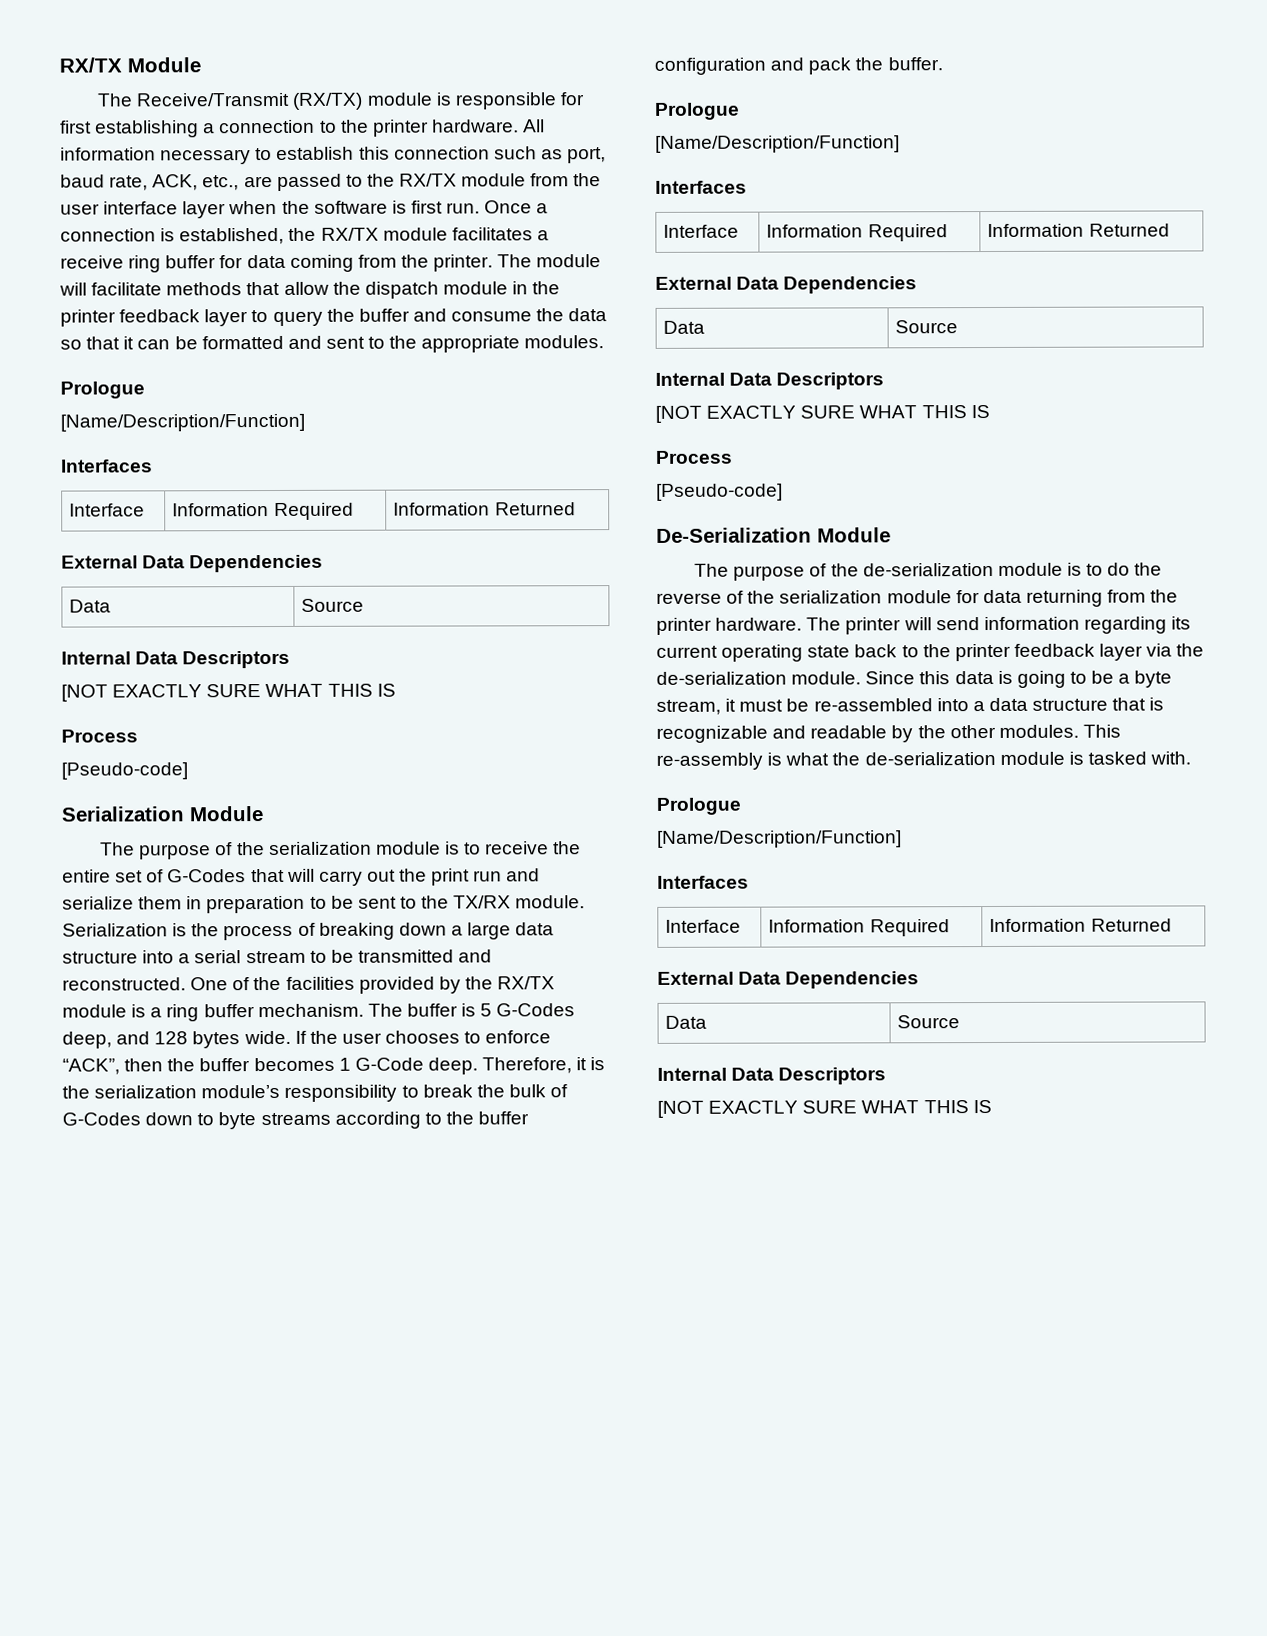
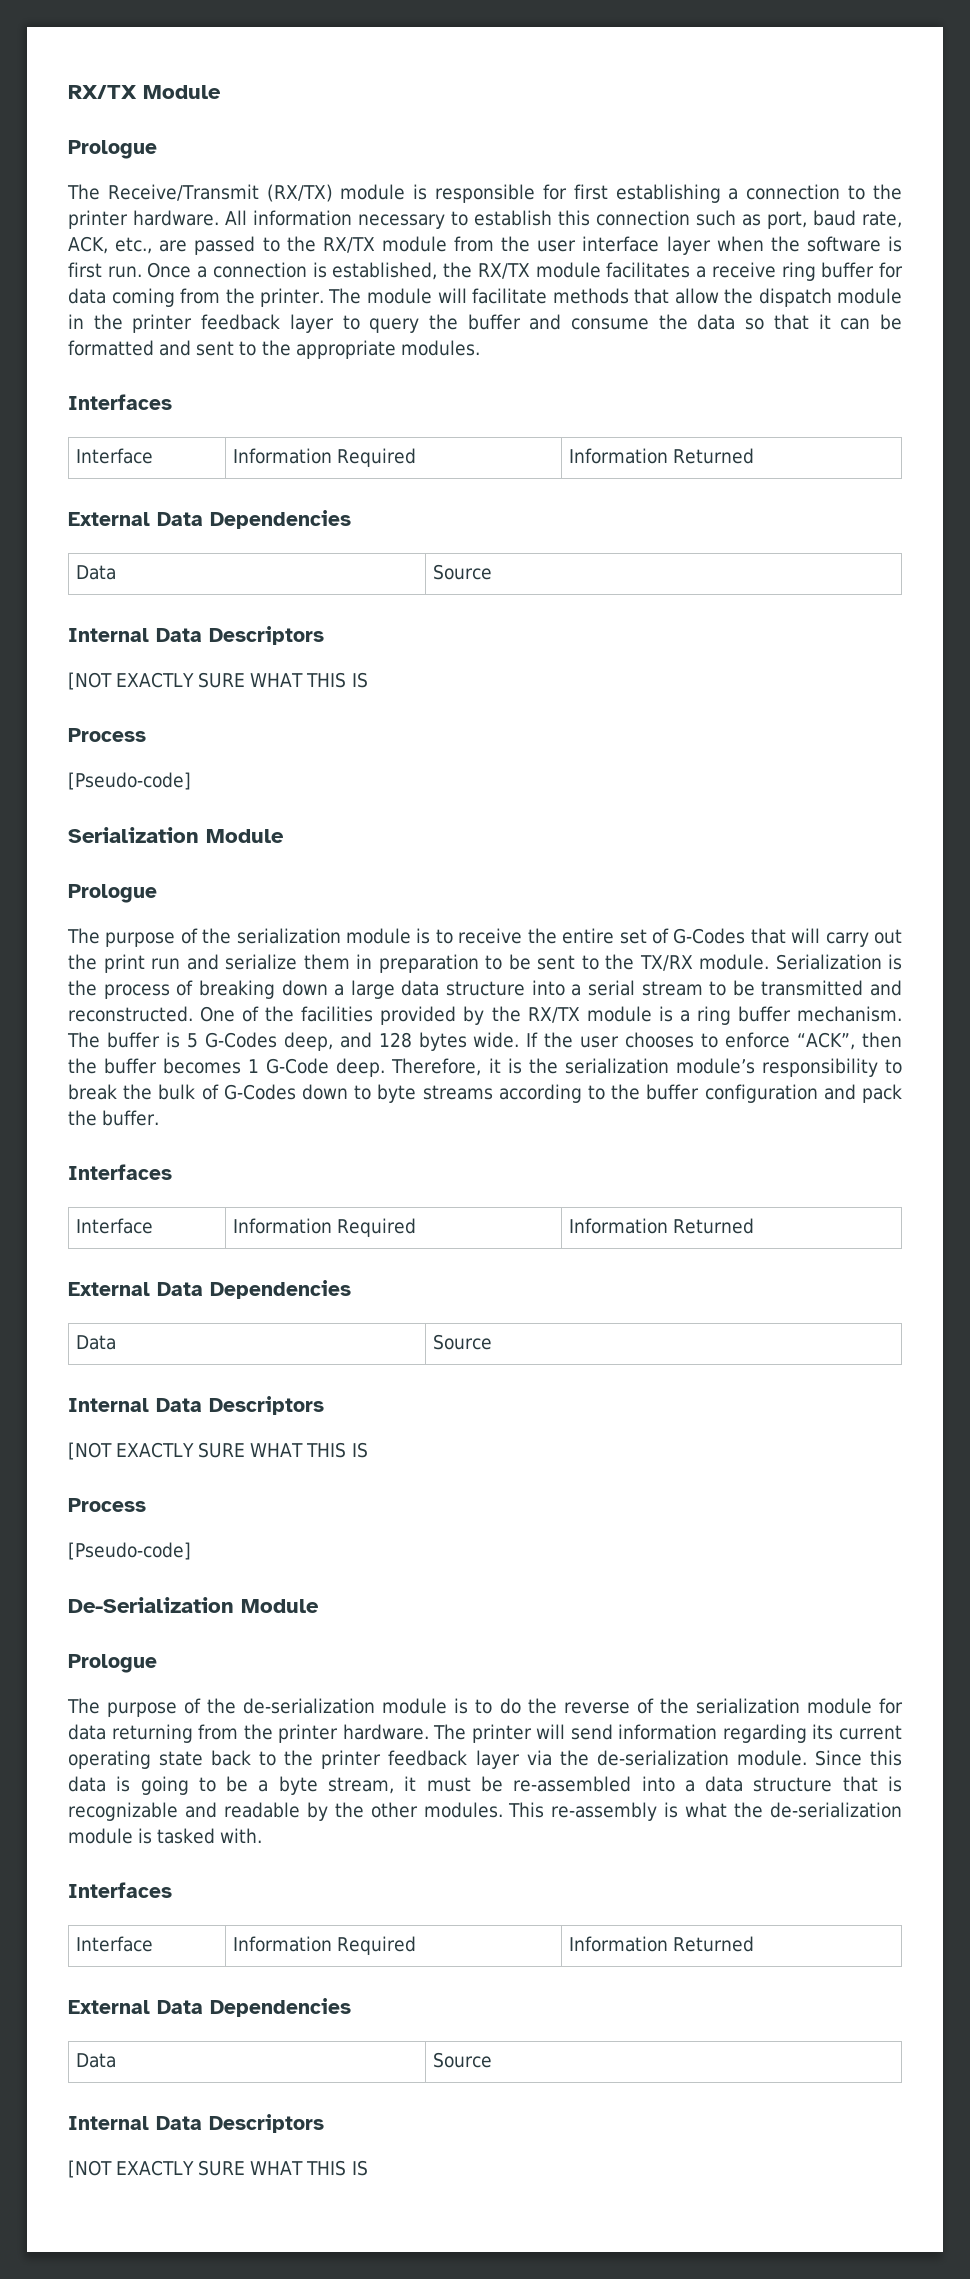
  RX/TX Module
+ Prologue
  The module will facilitate methods that allow the dispatch module in the printer feedback layer to query the buffer and consume the data so that it can be formatted and sent to the appropriate modules.
- Prologue
- [Name/Description/Function]
  Serialization Module
+ Prologue
  Therefore, it is the serialization module’s responsibility to break the bulk of G-Codes down to byte streams according to the buffer configuration and pack the buffer.
- Prologue
- [Name/Description/Function]
  De-Serialization Module
+ Prologue
  This re-assembly is what the de-serialization module is tasked with.
- Prologue
- [Name/Description/Function]

